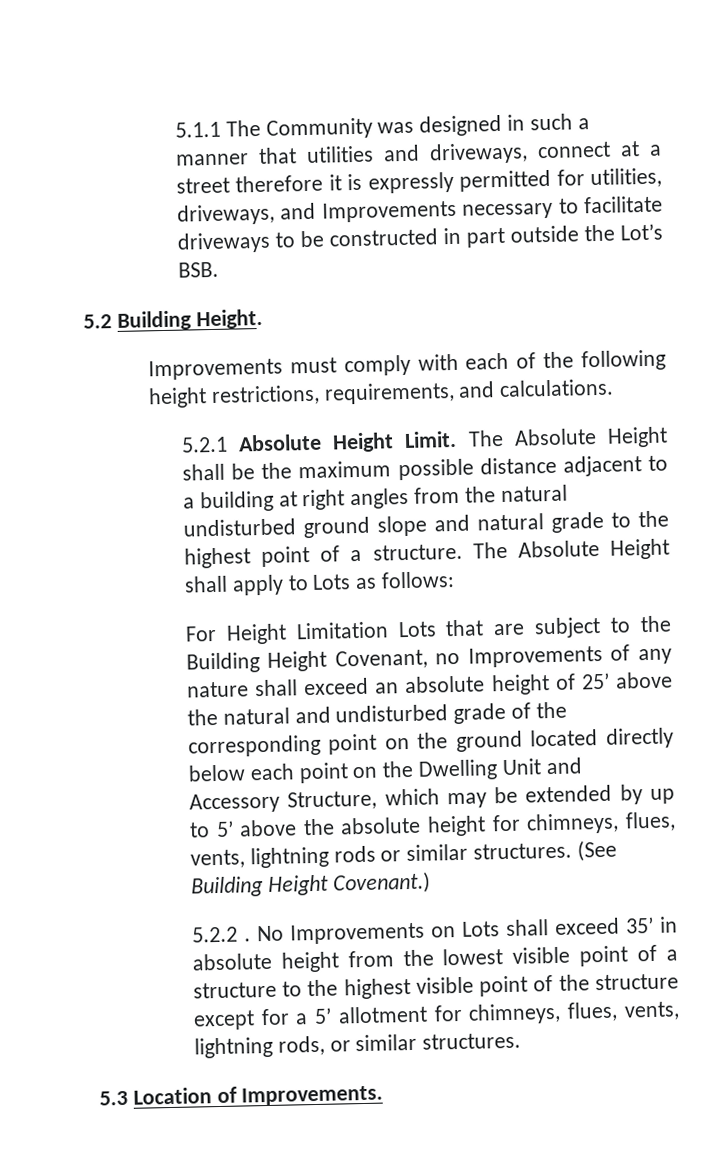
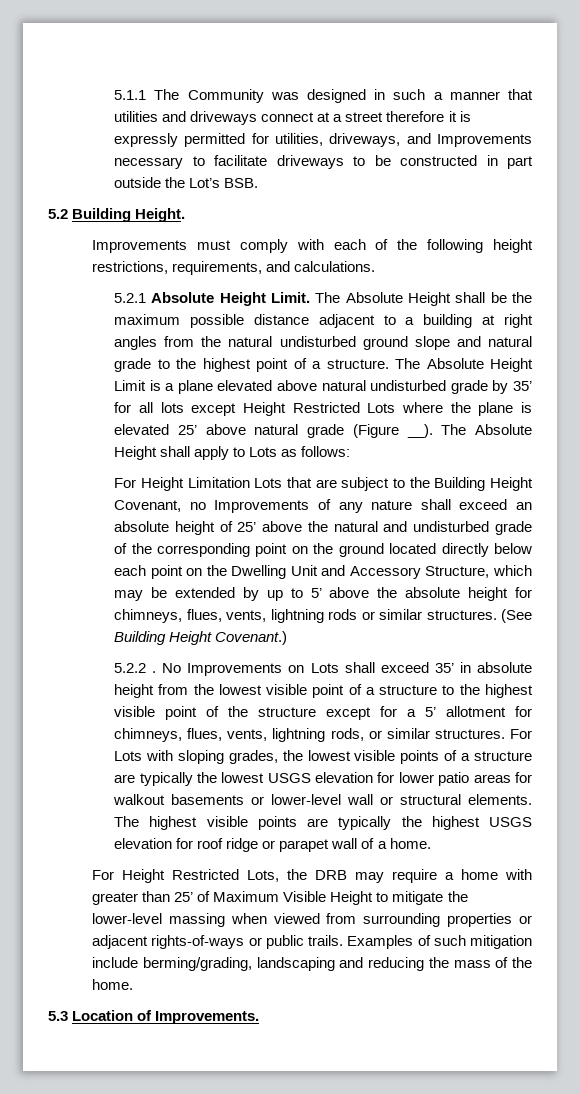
- 5.1.1 The Community was designed in such a manner that utilities and driveways, connect at a street therefore it is expressly permitted for utilities, driveways, and Improvements necessary to facilitate driveways to be constructed in part outside the Lot’s BSB.
+ 5.1.1 The Community was designed in such a manner that utilities and driveways connect at a street therefore it is expressly permitted for utilities, driveways, and Improvements necessary to facilitate driveways to be constructed in part outside the Lot’s BSB.
- The Absolute Height shall apply to Lots as follows:
+ The Absolute Height Limit is a plane elevated above natural undisturbed grade by 35’ for all lots except Height Restricted Lots where the plane is elevated 25’ above natural grade (Figure __). The Absolute Height shall apply to Lots as follows:
+ For Lots with sloping grades, the lowest visible points of a structure are typically the lowest USGS elevation for lower patio areas for walkout basements or lower-level wall or structural elements. The highest visible points are typically the highest USGS elevation for roof ridge or parapet wall of a home.
+ For Height Restricted Lots, the DRB may require a home with greater than 25’ of Maximum Visible Height to mitigate the lower-level massing when viewed from surrounding properties or adjacent rights-of-ways or public trails. Examples of such mitigation include berming/grading, landscaping and reducing the mass of the home.

